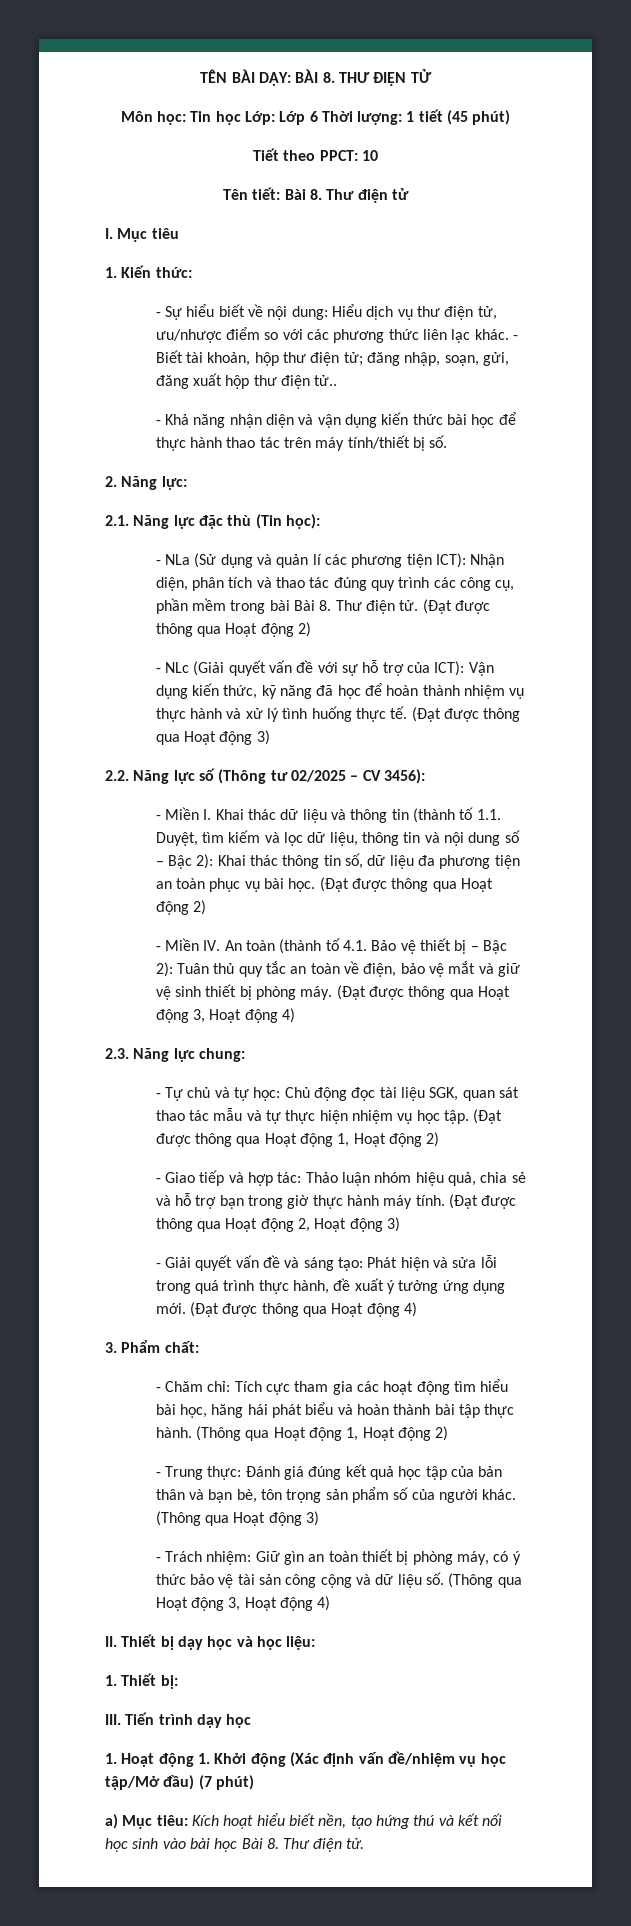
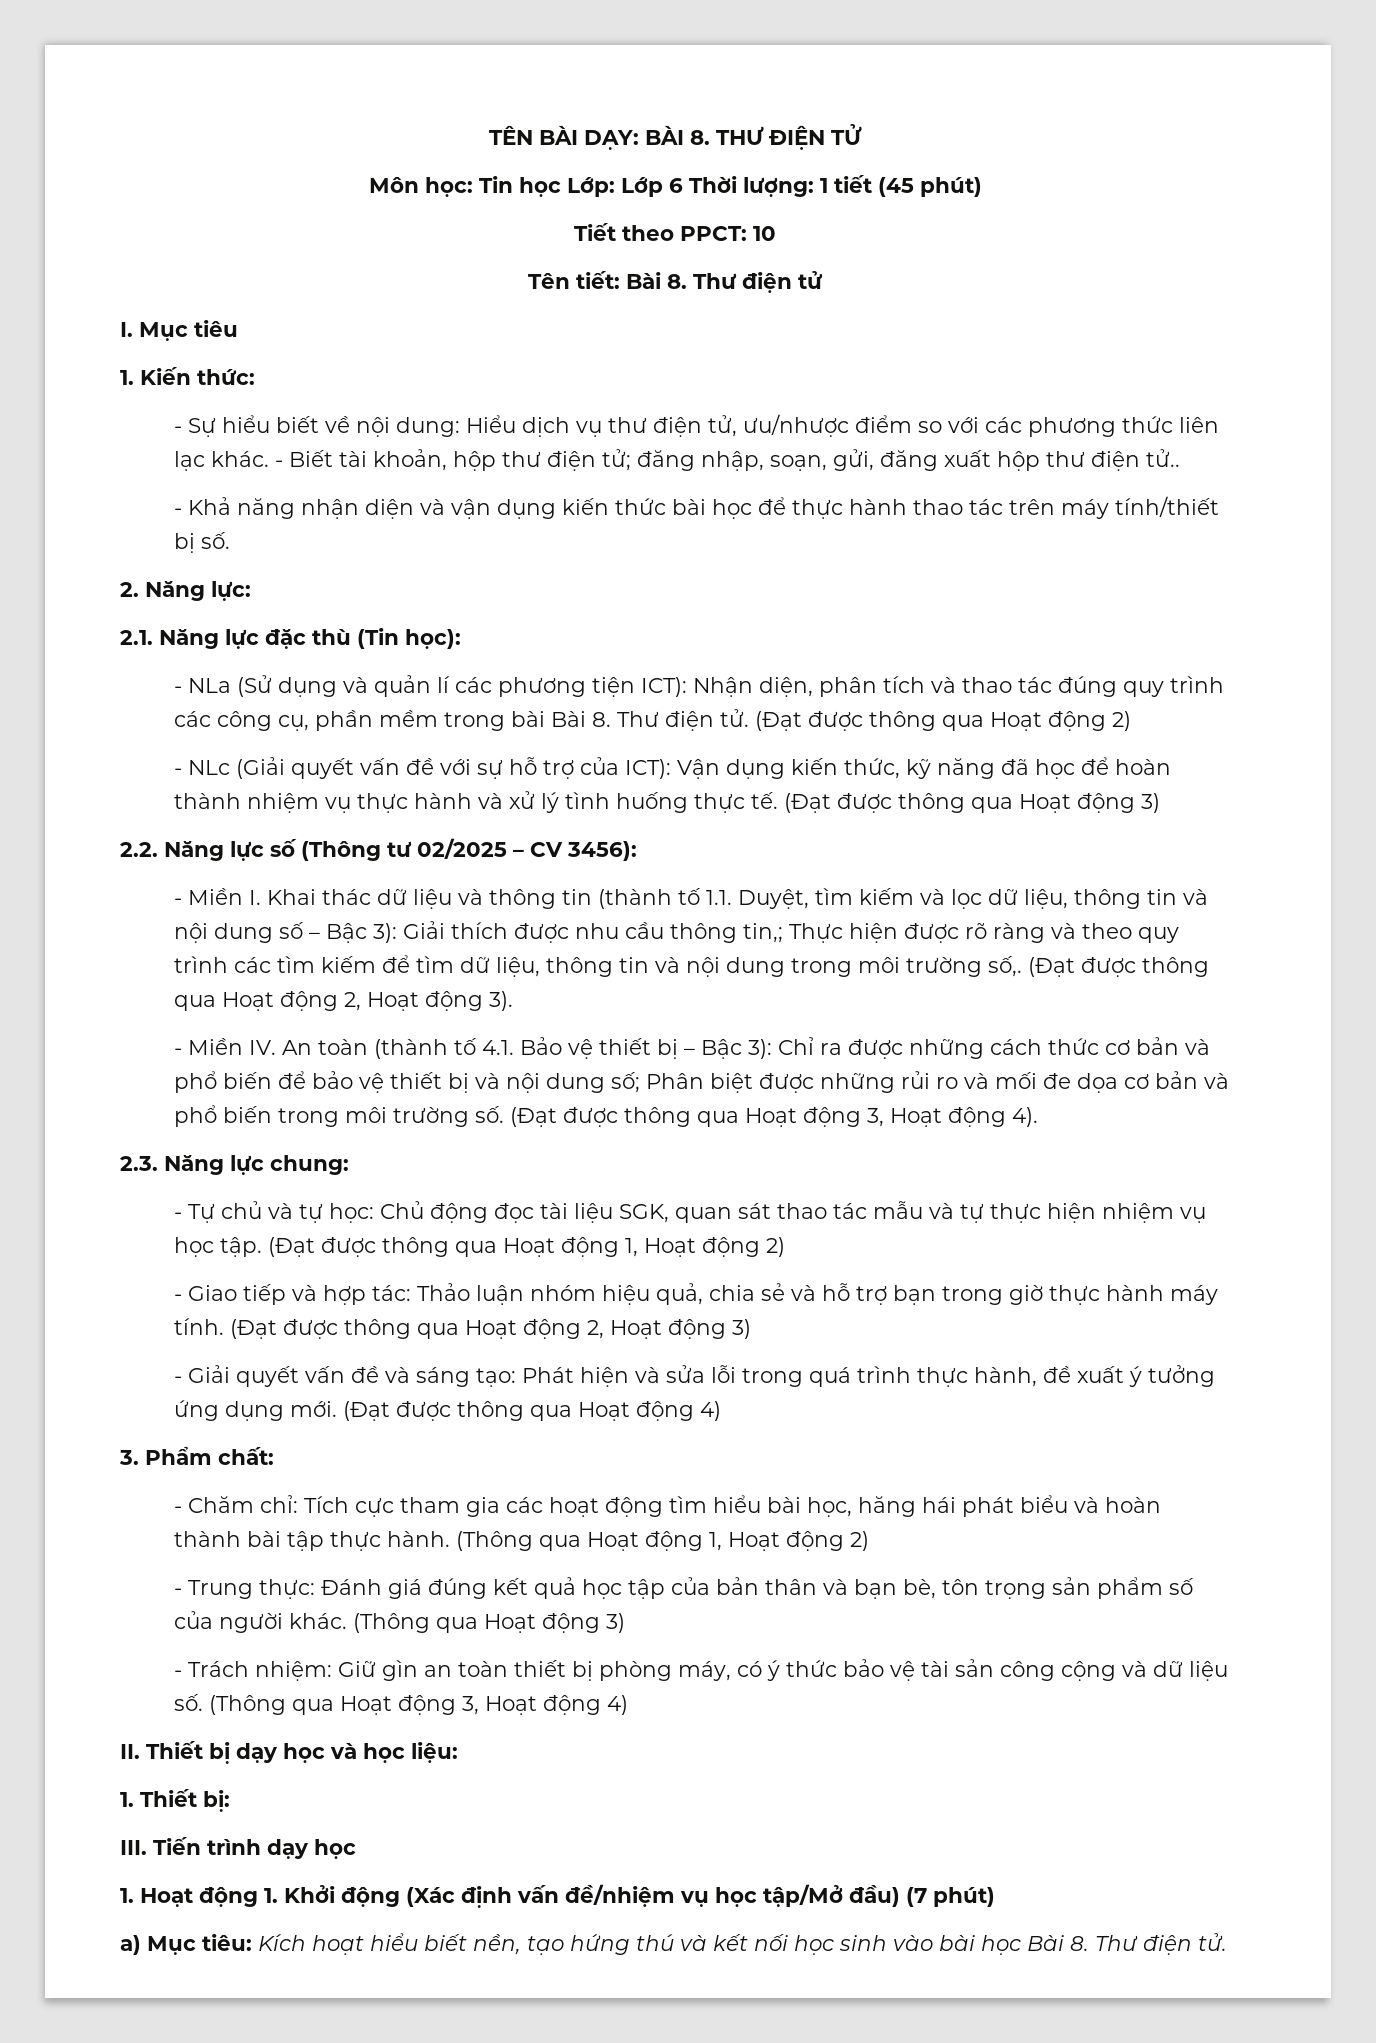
- - Miền I. Khai thác dữ liệu và thông tin (thành tố 1.1. Duyệt, tìm kiếm và lọc dữ liệu, thông tin và nội dung số – Bậc 2): Khai thác thông tin số, dữ liệu đa phương tiện an toàn phục vụ bài học. (Đạt được thông qua Hoạt động 2)
+ - Miền I. Khai thác dữ liệu và thông tin (thành tố 1.1. Duyệt, tìm kiếm và lọc dữ liệu, thông tin và nội dung số – Bậc 3): Giải thích được nhu cầu thông tin,; Thực hiện được rõ ràng và theo quy trình các tìm kiếm để tìm dữ liệu, thông tin và nội dung trong môi trường số,. (Đạt được thông qua Hoạt động 2, Hoạt động 3).
- - Miền IV. An toàn (thành tố 4.1. Bảo vệ thiết bị – Bậc 2): Tuân thủ quy tắc an toàn về điện, bảo vệ mắt và giữ vệ sinh thiết bị phòng máy.
+ - Miền IV. An toàn (thành tố 4.1. Bảo vệ thiết bị – Bậc 3): Chỉ ra được những cách thức cơ bản và phổ biến để bảo vệ thiết bị và nội dung số; Phân biệt được những rủi ro và mối đe dọa cơ bản và phổ biến trong môi trường số.
- (Đạt được thông qua Hoạt động 3, Hoạt động 4)
+ (Đạt được thông qua Hoạt động 3, Hoạt động 4).

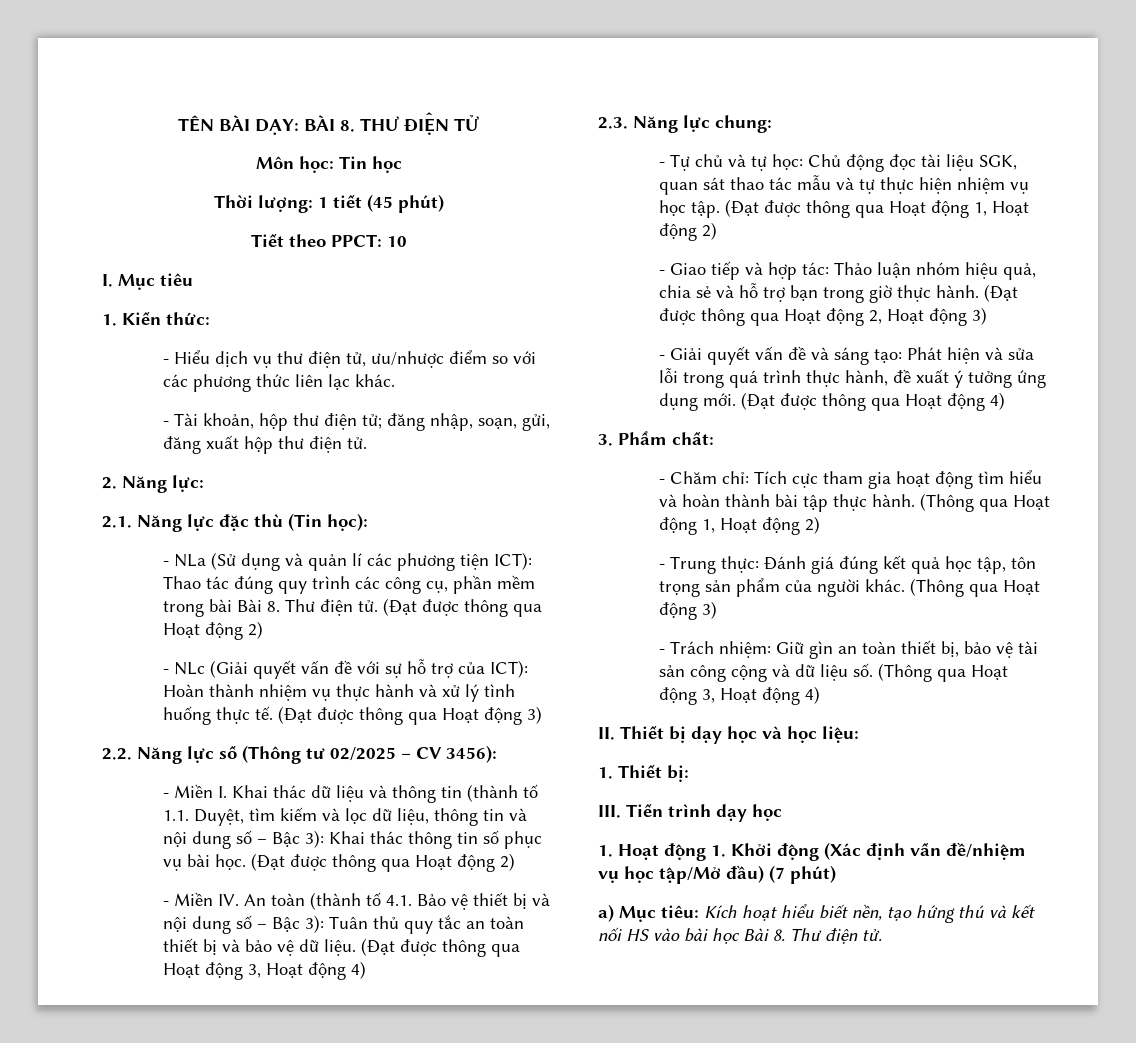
- Môn học: Tin học Lớp: Lớp 6 Thời lượng: 1 tiết (45 phút)
+ Môn học: Tin học
+ Thời lượng: 1 tiết (45 phút)
- Tên tiết: Bài 8. Thư điện tử
- - Sự hiểu biết về nội dung: Hiểu dịch vụ thư điện tử, ưu/nhược điểm so với các phương thức liên lạc khác. - Biết tài khoản, hộp thư điện tử; đăng nhập, soạn, gửi, đăng xuất hộp thư điện tử..
- - Khả năng nhận diện và vận dụng kiến thức bài học để thực hành thao tác trên máy tính/thiết bị số.
+ - Hiểu dịch vụ thư điện tử, ưu/nhược điểm so với các phương thức liên lạc khác.
+ - Tài khoản, hộp thư điện tử; đăng nhập, soạn, gửi, đăng xuất hộp thư điện tử.
- - NLa (Sử dụng và quản lí các phương tiện ICT): Nhận diện, phân tích và thao tác đúng quy trình các công cụ, phần mềm trong bài Bài 8. Thư điện tử.
+ - NLa (Sử dụng và quản lí các phương tiện ICT): Thao tác đúng quy trình các công cụ, phần mềm trong bài Bài 8. Thư điện tử.
- - NLc (Giải quyết vấn đề với sự hỗ trợ của ICT): Vận dụng kiến thức, kỹ năng đã học để hoàn thành nhiệm vụ thực hành và xử lý tình huống thực tế.
+ - NLc (Giải quyết vấn đề với sự hỗ trợ của ICT): Hoàn thành nhiệm vụ thực hành và xử lý tình huống thực tế.
- - Miền I. Khai thác dữ liệu và thông tin (thành tố 1.1. Duyệt, tìm kiếm và lọc dữ liệu, thông tin và nội dung số – Bậc 3): Giải thích được nhu cầu thông tin,; Thực hiện được rõ ràng và theo quy trình các tìm kiếm để tìm dữ liệu, thông tin và nội dung trong môi trường số,. (Đạt được thông qua Hoạt động 2, Hoạt động 3).
+ - Miền I. Khai thác dữ liệu và thông tin (thành tố 1.1. Duyệt, tìm kiếm và lọc dữ liệu, thông tin và nội dung số – Bậc 3): Khai thác thông tin số phục vụ bài học. (Đạt được thông qua Hoạt động 2)
- - Miền IV. An toàn (thành tố 4.1. Bảo vệ thiết bị – Bậc 3): Chỉ ra được những cách thức cơ bản và phổ biến để bảo vệ thiết bị và nội dung số; Phân biệt được những rủi ro và mối đe dọa cơ bản và phổ biến trong môi trường số.
+ - Miền IV. An toàn (thành tố 4.1. Bảo vệ thiết bị và nội dung số – Bậc 3): Tuân thủ quy tắc an toàn thiết bị và bảo vệ dữ liệu.
- (Đạt được thông qua Hoạt động 3, Hoạt động 4).
+ (Đạt được thông qua Hoạt động 3, Hoạt động 4)
- - Giao tiếp và hợp tác: Thảo luận nhóm hiệu quả, chia sẻ và hỗ trợ bạn trong giờ thực hành máy tính.
+ - Giao tiếp và hợp tác: Thảo luận nhóm hiệu quả, chia sẻ và hỗ trợ bạn trong giờ thực hành.
- - Chăm chỉ: Tích cực tham gia các hoạt động tìm hiểu bài học, hăng hái phát biểu và hoàn thành bài tập thực hành.
+ - Chăm chỉ: Tích cực tham gia hoạt động tìm hiểu và hoàn thành bài tập thực hành.
- - Trung thực: Đánh giá đúng kết quả học tập của bản thân và bạn bè, tôn trọng sản phẩm số của người khác.
+ - Trung thực: Đánh giá đúng kết quả học tập, tôn trọng sản phẩm của người khác.
- - Trách nhiệm: Giữ gìn an toàn thiết bị phòng máy, có ý thức bảo vệ tài sản công cộng và dữ liệu số.
+ - Trách nhiệm: Giữ gìn an toàn thiết bị, bảo vệ tài sản công cộng và dữ liệu số.
- a) Mục tiêu: Kích hoạt hiểu biết nền, tạo hứng thú và kết nối học sinh vào bài học Bài 8. Thư điện tử.
+ a) Mục tiêu: Kích hoạt hiểu biết nền, tạo hứng thú và kết nối HS vào bài học Bài 8. Thư điện tử.

